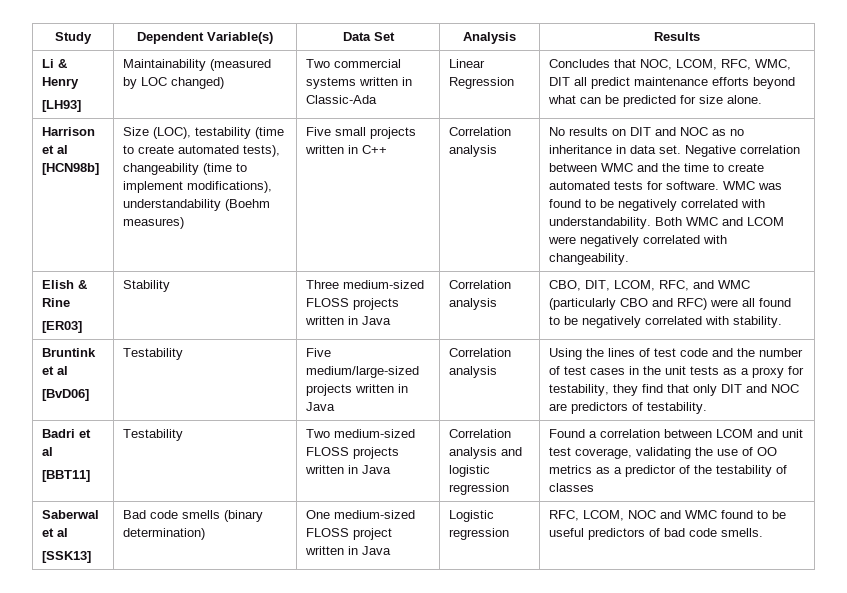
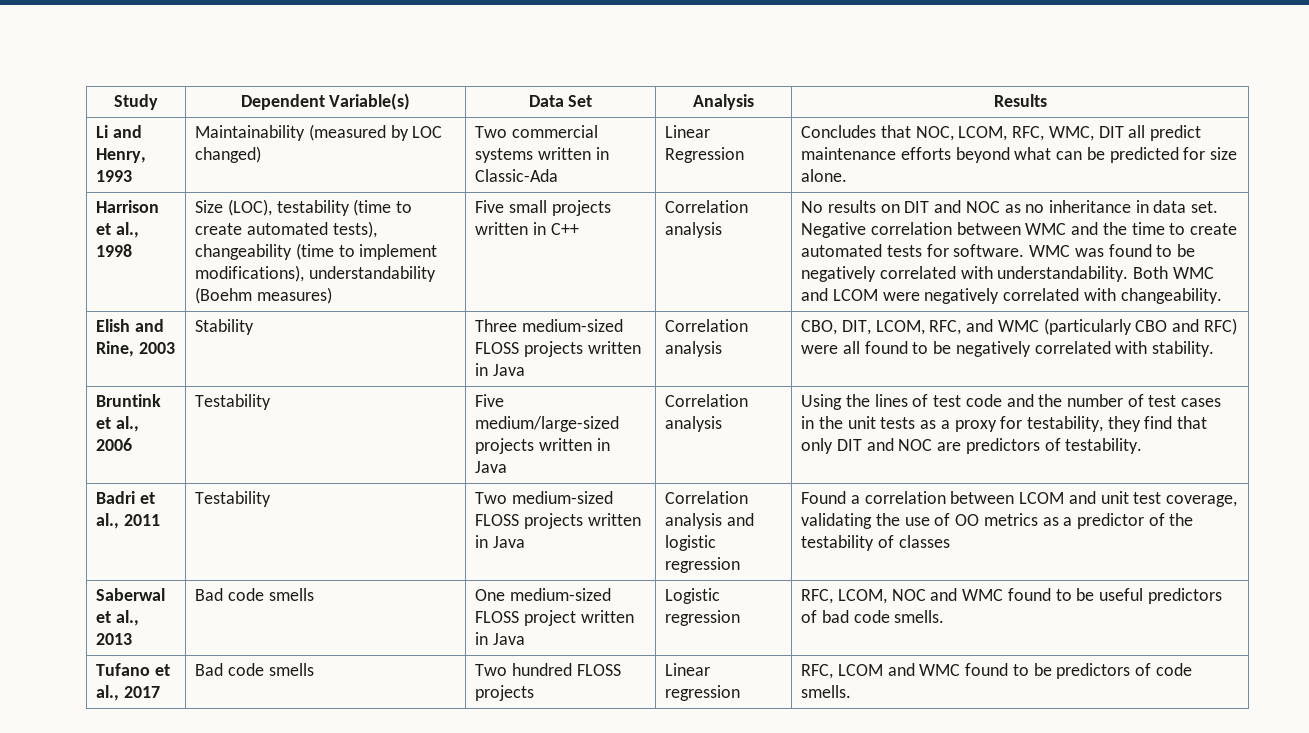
- Li & Henry
- [LH93] | Maintainability (measured by LOC changed) | Two commercial systems written in Classic-Ada | Linear Regression | Concludes that NOC, LCOM, RFC, WMC, DIT all predict maintenance efforts beyond what can be predicted for size alone.
+ Li and Henry, 1993 | Maintainability (measured by LOC changed) | Two commercial systems written in Classic-Ada | Linear Regression | Concludes that NOC, LCOM, RFC, WMC, DIT all predict maintenance efforts beyond what can be predicted for size alone.
- Harrison et al [HCN98b]
+ Harrison et al., 1998
- Elish & Rine
- [ER03] | Stability | Three medium-sized FLOSS projects written in Java | Correlation analysis | CBO, DIT, LCOM, RFC, and WMC (particularly CBO and RFC) were all found to be negatively correlated with stability.
+ Elish and Rine, 2003 | Stability | Three medium-sized FLOSS projects written in Java | Correlation analysis | CBO, DIT, LCOM, RFC, and WMC (particularly CBO and RFC) were all found to be negatively correlated with stability.
- Bruntink et al
- [BvD06]
+ Bruntink et al., 2006
- Badri et al
- [BBT11] | Testability | Two medium-sized FLOSS projects written in Java | Correlation analysis and logistic regression | Found a correlation between LCOM and unit test coverage, validating the use of OO metrics as a predictor of the testability of classes
+ Badri et al., 2011 | Testability | Two medium-sized FLOSS projects written in Java | Correlation analysis and logistic regression | Found a correlation between LCOM and unit test coverage, validating the use of OO metrics as a predictor of the testability of classes
- Saberwal et al
- [SSK13] | Bad code smells (binary determination) | One medium-sized FLOSS project written in Java | Logistic regression | RFC, LCOM, NOC and WMC found to be useful predictors of bad code smells.
+ Saberwal et al., 2013 | Bad code smells | One medium-sized FLOSS project written in Java | Logistic regression | RFC, LCOM, NOC and WMC found to be useful predictors of bad code smells.
+ Tufano et al., 2017 | Bad code smells | Two hundred FLOSS projects | Linear regression | RFC, LCOM and WMC found to be predictors of code smells.

